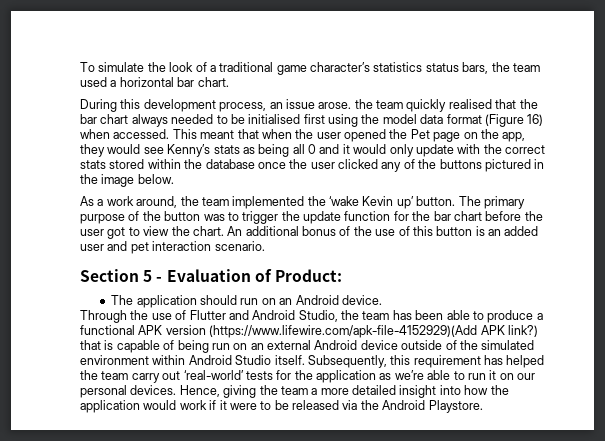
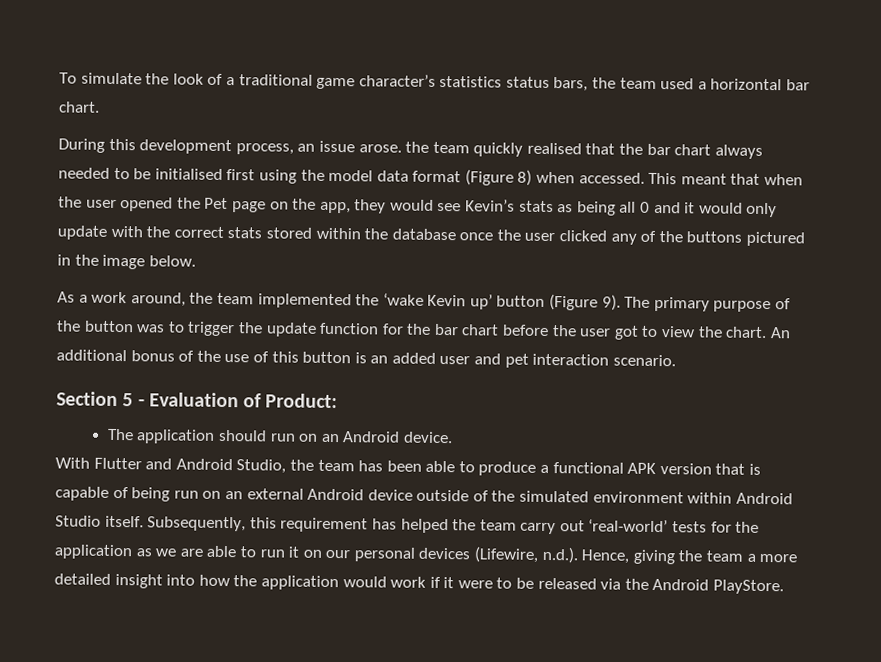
- During this development process, an issue arose. the team quickly realised that the bar chart always needed to be initialised first using the model data format (Figure 16) when accessed.
+ During this development process, an issue arose. the team quickly realised that the bar chart always needed to be initialised first using the model data format (Figure 8) when accessed.
- This meant that when the user opened the Pet page on the app, they would see Kenny’s stats as being all 0 and it would only update with the correct stats stored within the database once the user clicked any of the buttons pictured in the image below.
+ This meant that when the user opened the Pet page on the app, they would see Kevin’s stats as being all 0 and it would only update with the correct stats stored within the database once the user clicked any of the buttons pictured in the image below.
- As a work around, the team implemented the ‘wake Kevin up’ button.
+ As a work around, the team implemented the ‘wake Kevin up’ button (Figure 9).
- Through the use of Flutter and Android Studio, the team has been able to produce a functional APK version (https://www.lifewire.com/apk-file-4152929)(Add APK link?) that is capable of being run on an external Android device outside of the simulated environment within Android Studio itself.
+ With Flutter and Android Studio, the team has been able to produce a functional APK version that is capable of being run on an external Android device outside of the simulated environment within Android Studio itself.
- Subsequently, this requirement has helped the team carry out ‘real-world’ tests for the application as we’re able to run it on our personal devices. Hence, giving the team a more detailed insight into how the application would work if it were to be released via the Android Playstore.
+ Subsequently, this requirement has helped the team carry out ‘real-world’ tests for the application as we are able to run it on our personal devices (Lifewire, n.d.). Hence, giving the team a more detailed insight into how the application would work if it were to be released via the Android PlayStore.

